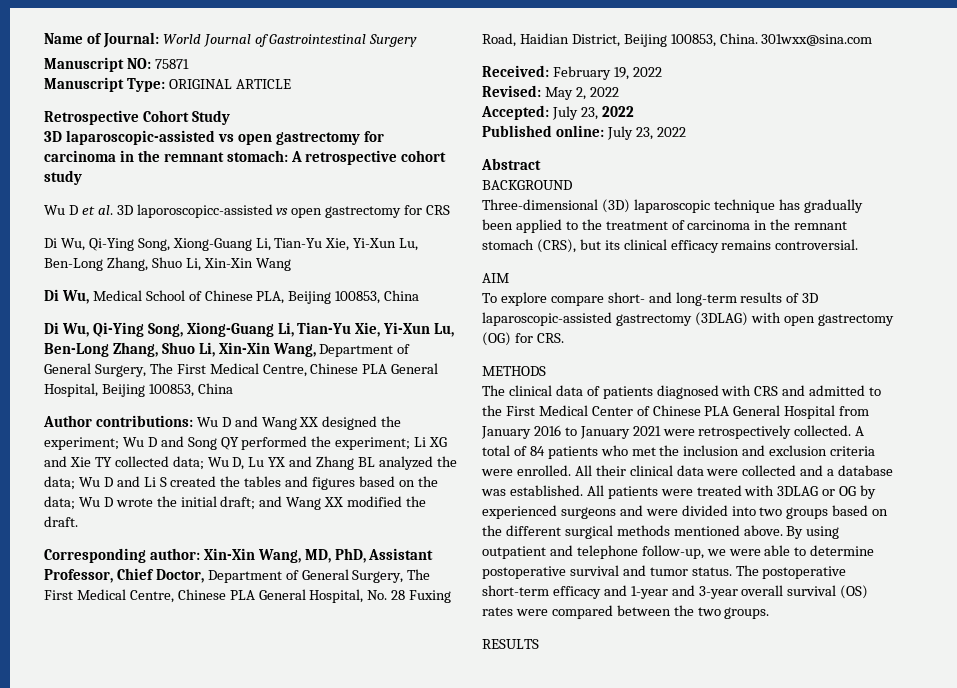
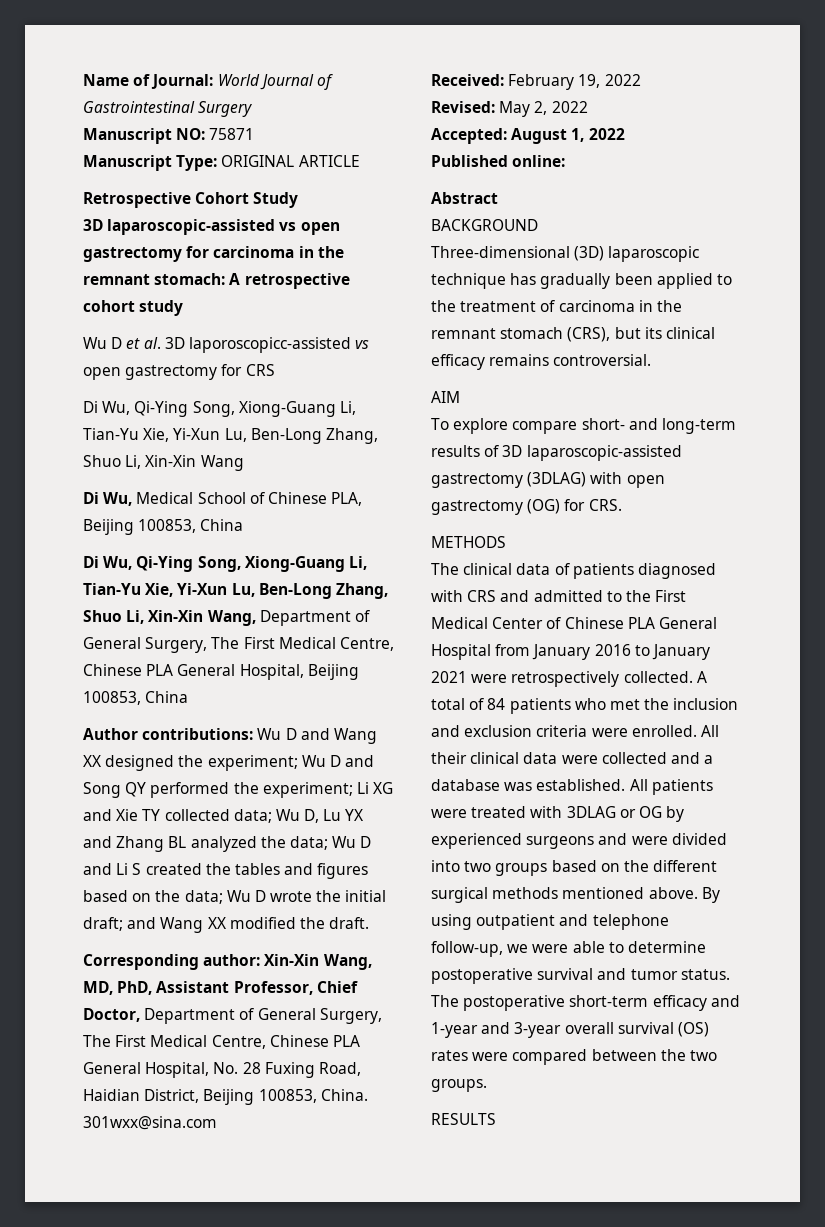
- Accepted: July 23, 2022
+ Accepted: August 1, 2022
- Published online: July 23, 2022
+ Published online:

